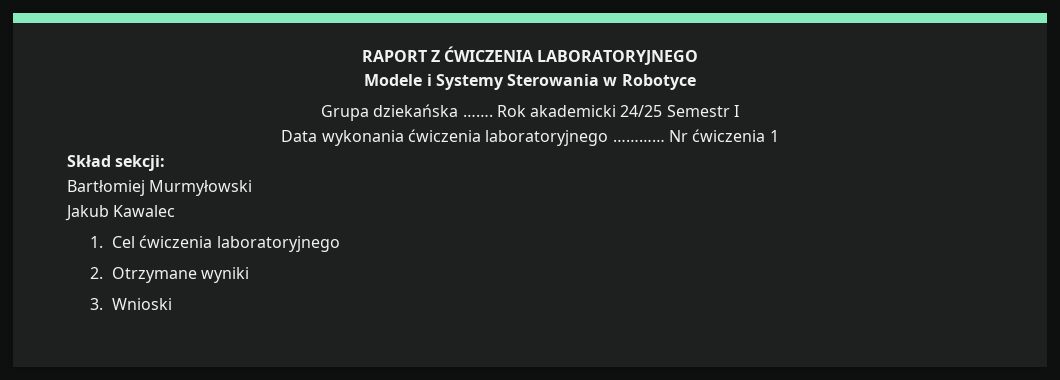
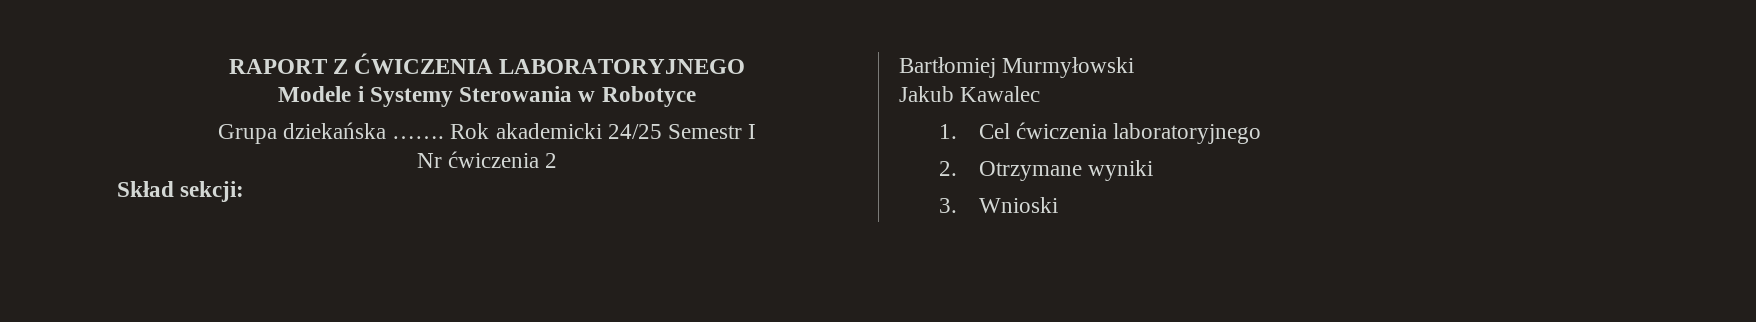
- Data wykonania ćwiczenia laboratoryjnego ………… Nr ćwiczenia 1
+ Nr ćwiczenia 2

